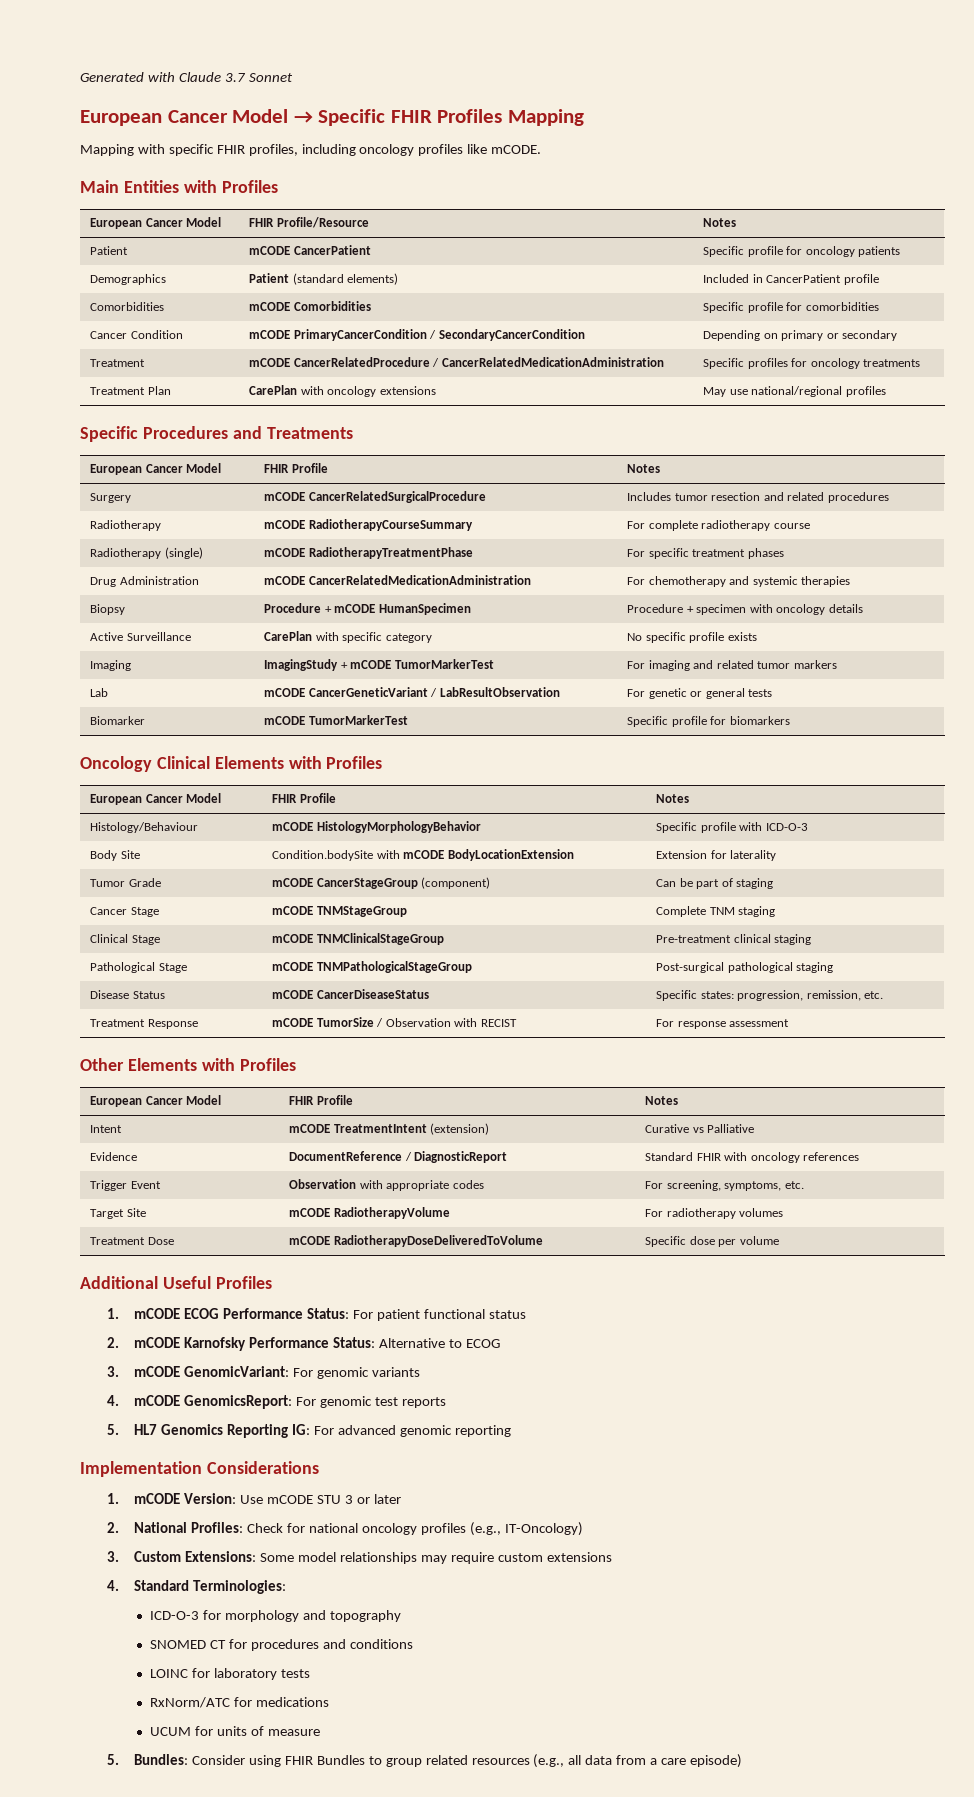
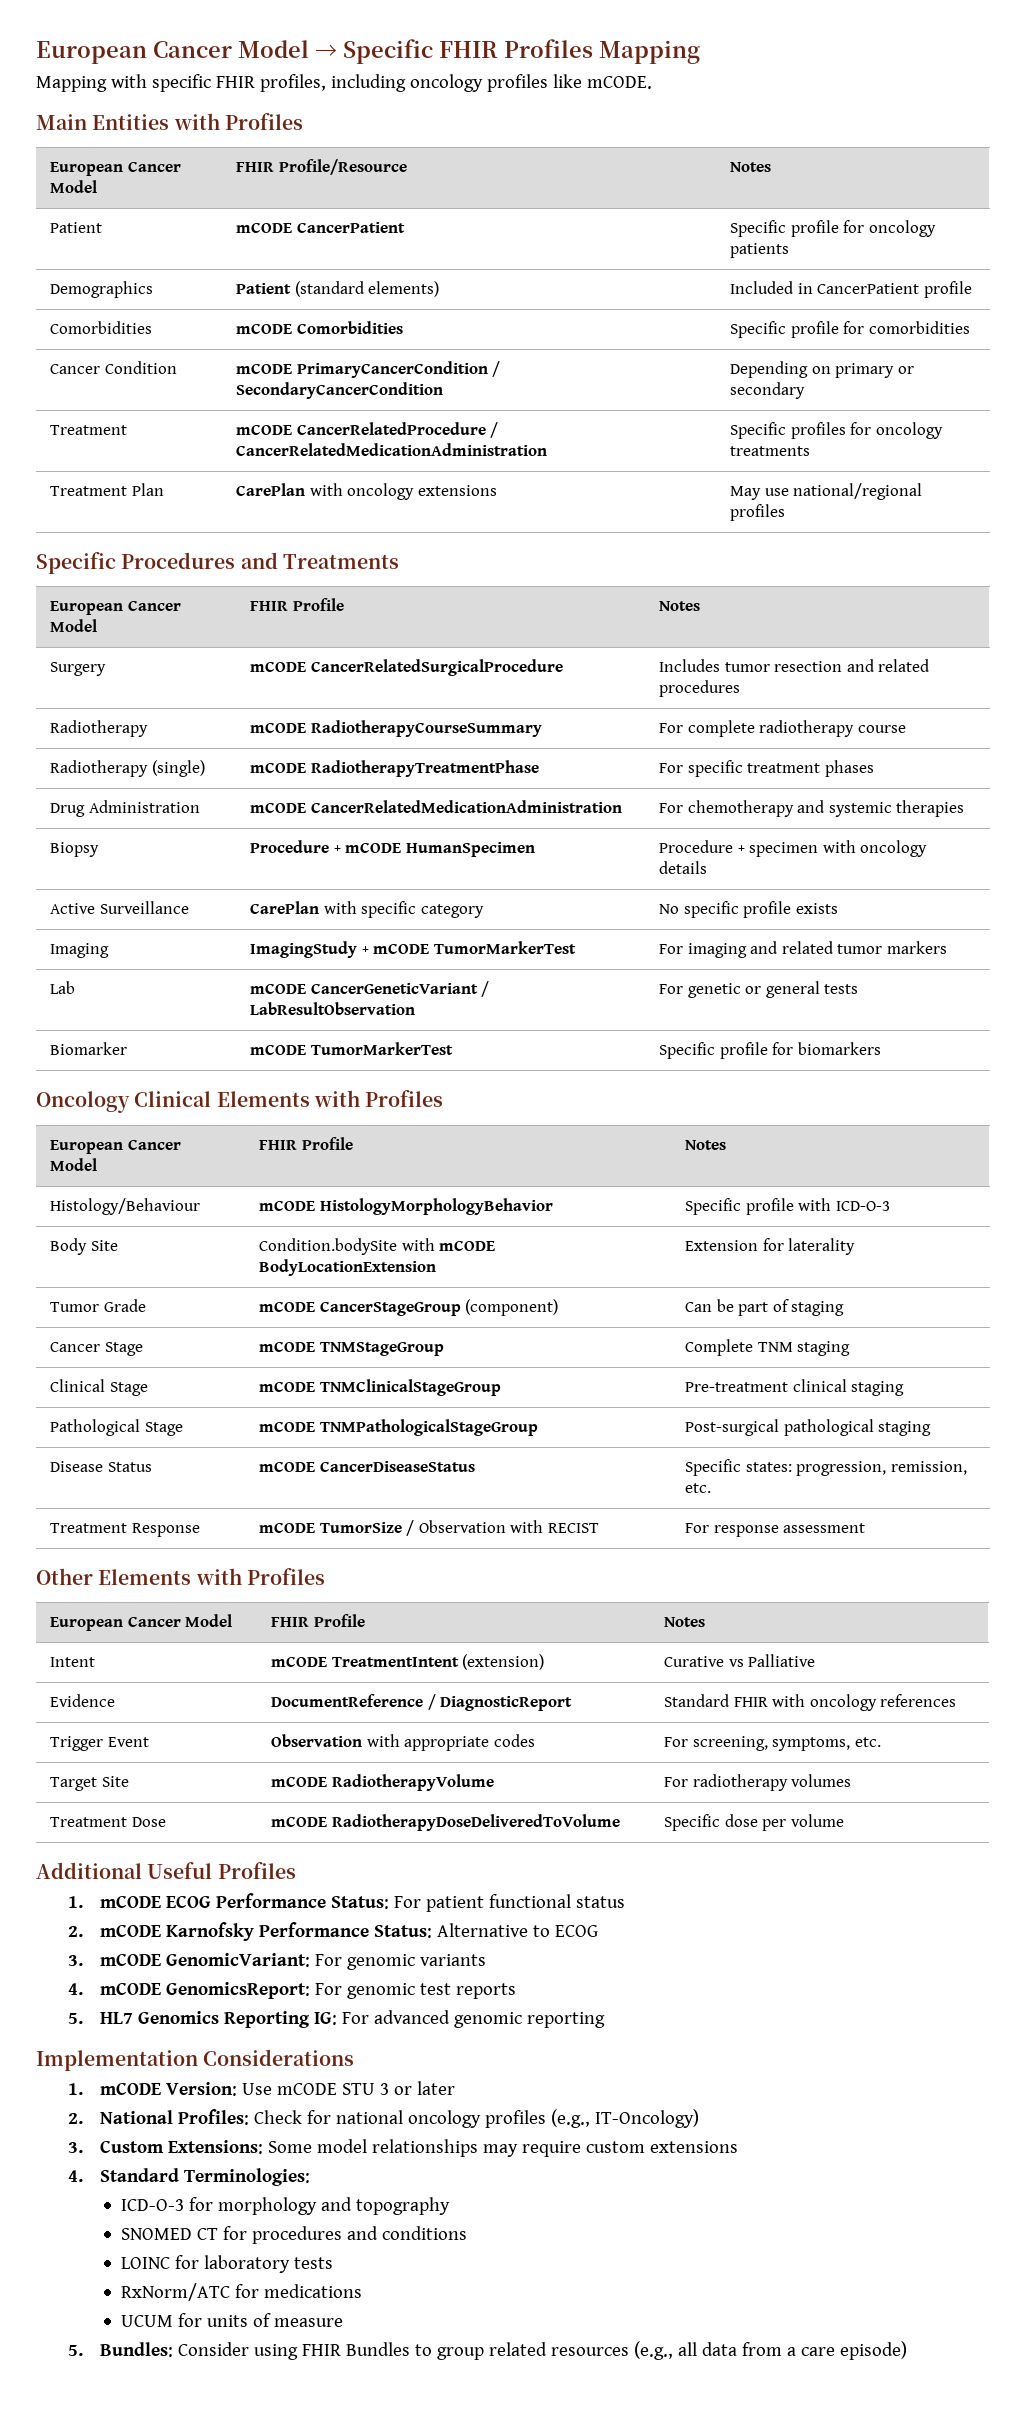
- Generated with Claude 3.7 Sonnet

